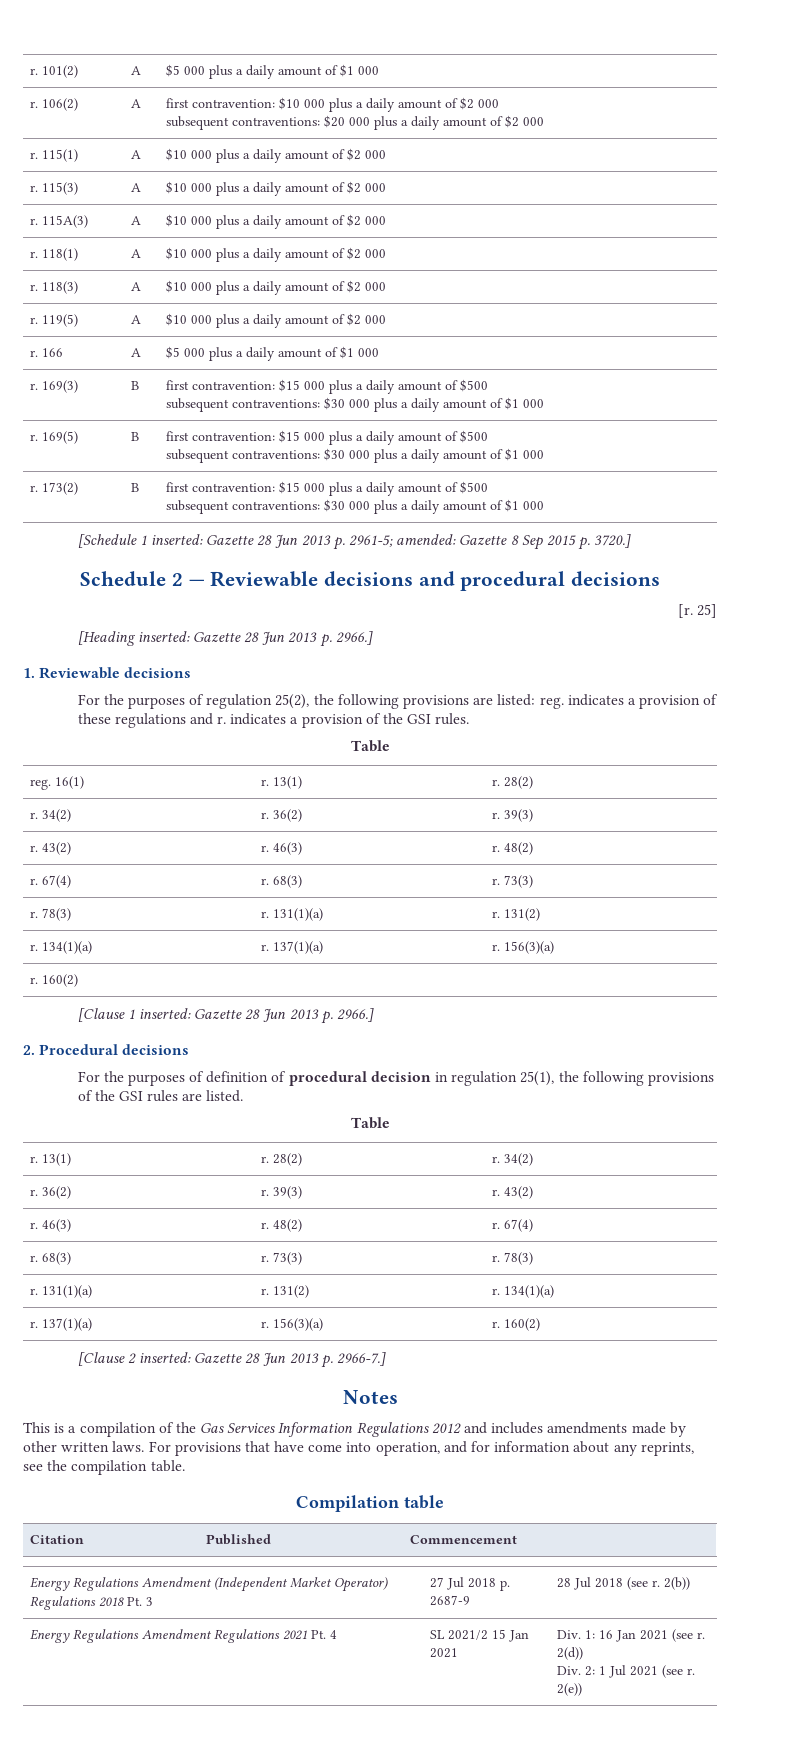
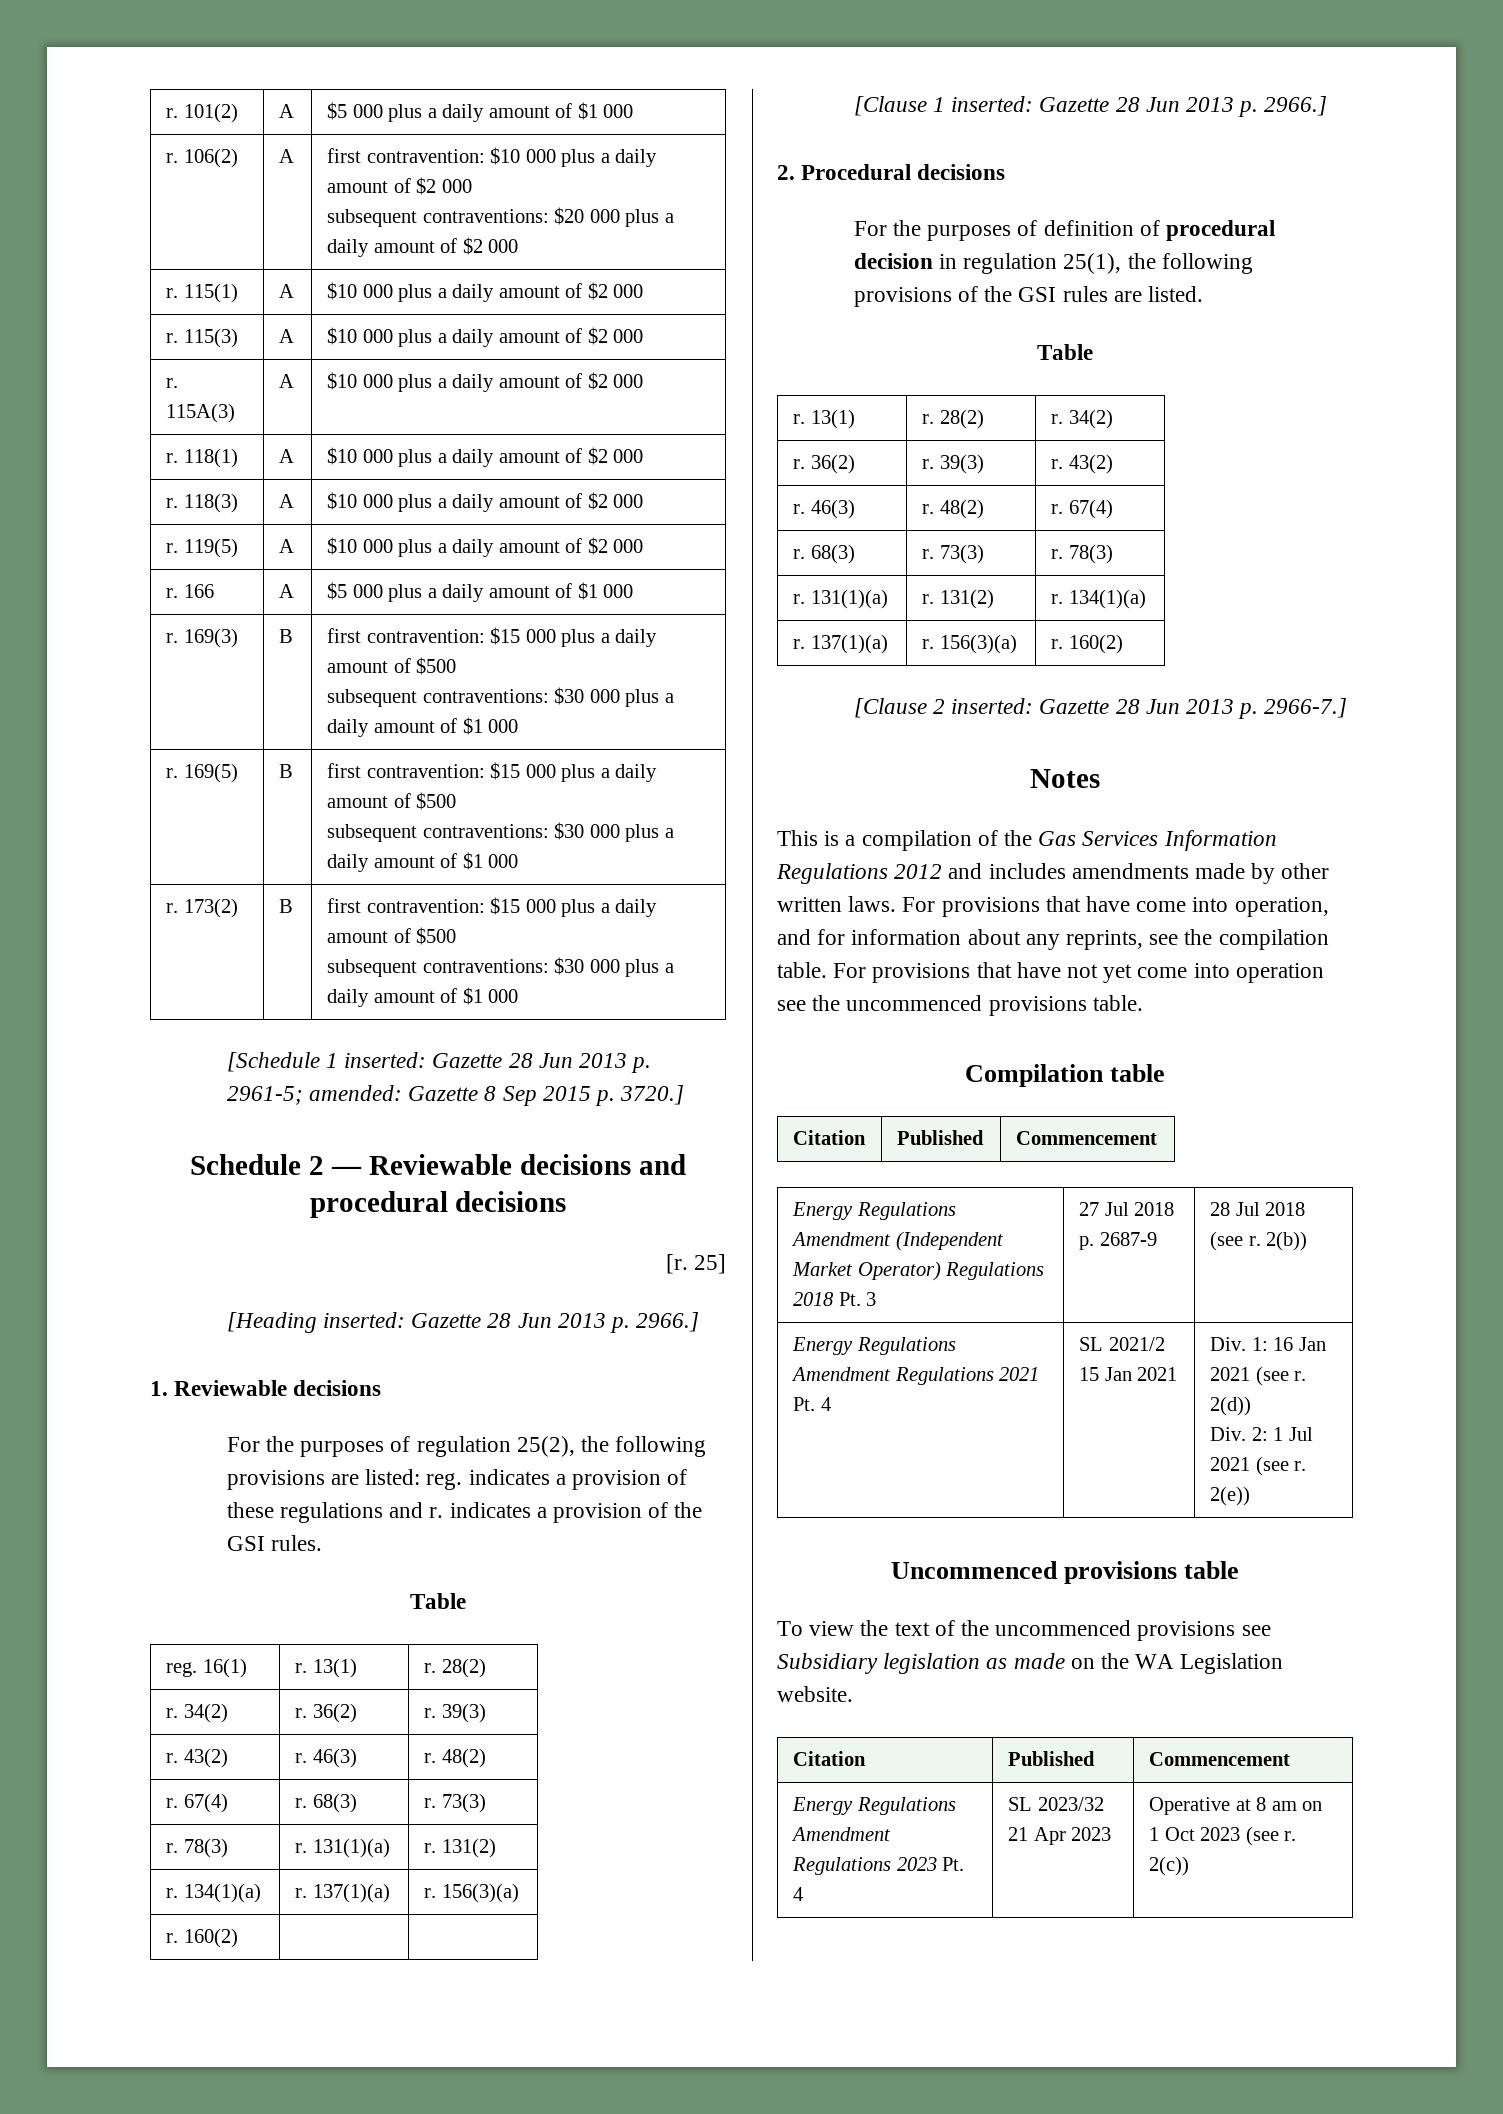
+ For provisions that have not yet come into operation see the uncommenced provisions table.
+ Uncommenced provisions table
+ To view the text of the uncommenced provisions see Subsidiary legislation as made on the WA Legislation website.
+ Citation | Published | Commencement
+ Energy Regulations Amendment Regulations 2023 Pt. 4 | SL 2023/32 21 Apr 2023 | Operative at 8 am on 1 Oct 2023 (see r. 2(c))

